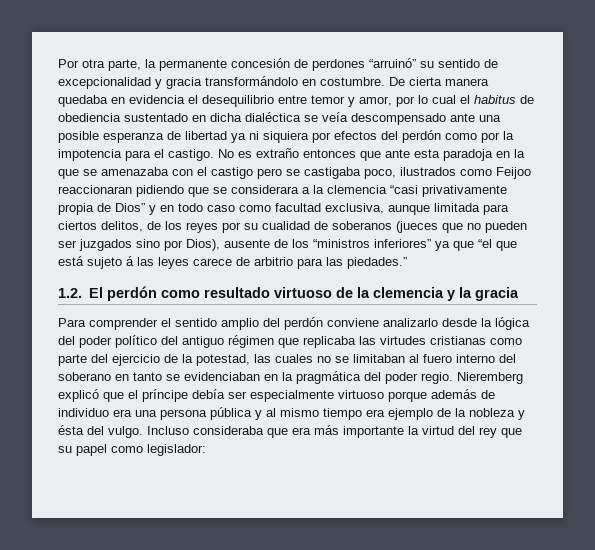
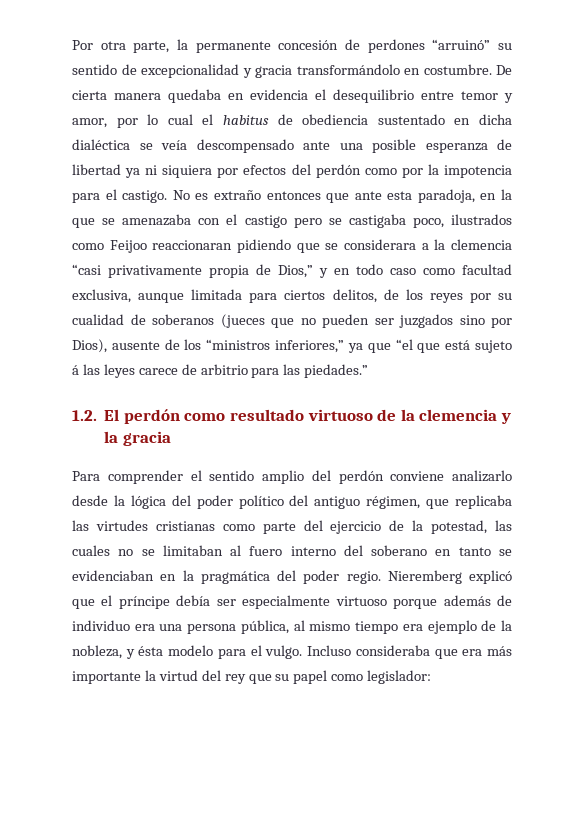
- No es extraño entonces que ante esta paradoja en la que se amenazaba con el castigo pero se castigaba poco, ilustrados como Feijoo reaccionaran pidiendo que se considerara a la clemencia “casi privativamente propia de Dios” y en todo caso como facultad exclusiva, aunque limitada para ciertos delitos, de los reyes por su cualidad de soberanos (jueces que no pueden ser juzgados sino por Dios), ausente de los “ministros inferiores” ya que “el que está sujeto á las leyes carece de arbitrio para las piedades.”
+ No es extraño entonces que ante esta paradoja, en la que se amenazaba con el castigo pero se castigaba poco, ilustrados como Feijoo reaccionaran pidiendo que se considerara a la clemencia “casi privativamente propia de Dios,” y en todo caso como facultad exclusiva, aunque limitada para ciertos delitos, de los reyes por su cualidad de soberanos (jueces que no pueden ser juzgados sino por Dios), ausente de los “ministros inferiores,” ya que “el que está sujeto á las leyes carece de arbitrio para las piedades.”
- Para comprender el sentido amplio del perdón conviene analizarlo desde la lógica del poder político del antiguo régimen que replicaba las virtudes cristianas como parte del ejercicio de la potestad, las cuales no se limitaban al fuero interno del soberano en tanto se evidenciaban en la pragmática del poder regio.
+ Para comprender el sentido amplio del perdón conviene analizarlo desde la lógica del poder político del antiguo régimen, que replicaba las virtudes cristianas como parte del ejercicio de la potestad, las cuales no se limitaban al fuero interno del soberano en tanto se evidenciaban en la pragmática del poder regio.
- Nieremberg explicó que el príncipe debía ser especialmente virtuoso porque además de individuo era una persona pública y al mismo tiempo era ejemplo de la nobleza y ésta del vulgo.
+ Nieremberg explicó que el príncipe debía ser especialmente virtuoso porque además de individuo era una persona pública, al mismo tiempo era ejemplo de la nobleza, y ésta modelo para el vulgo.

